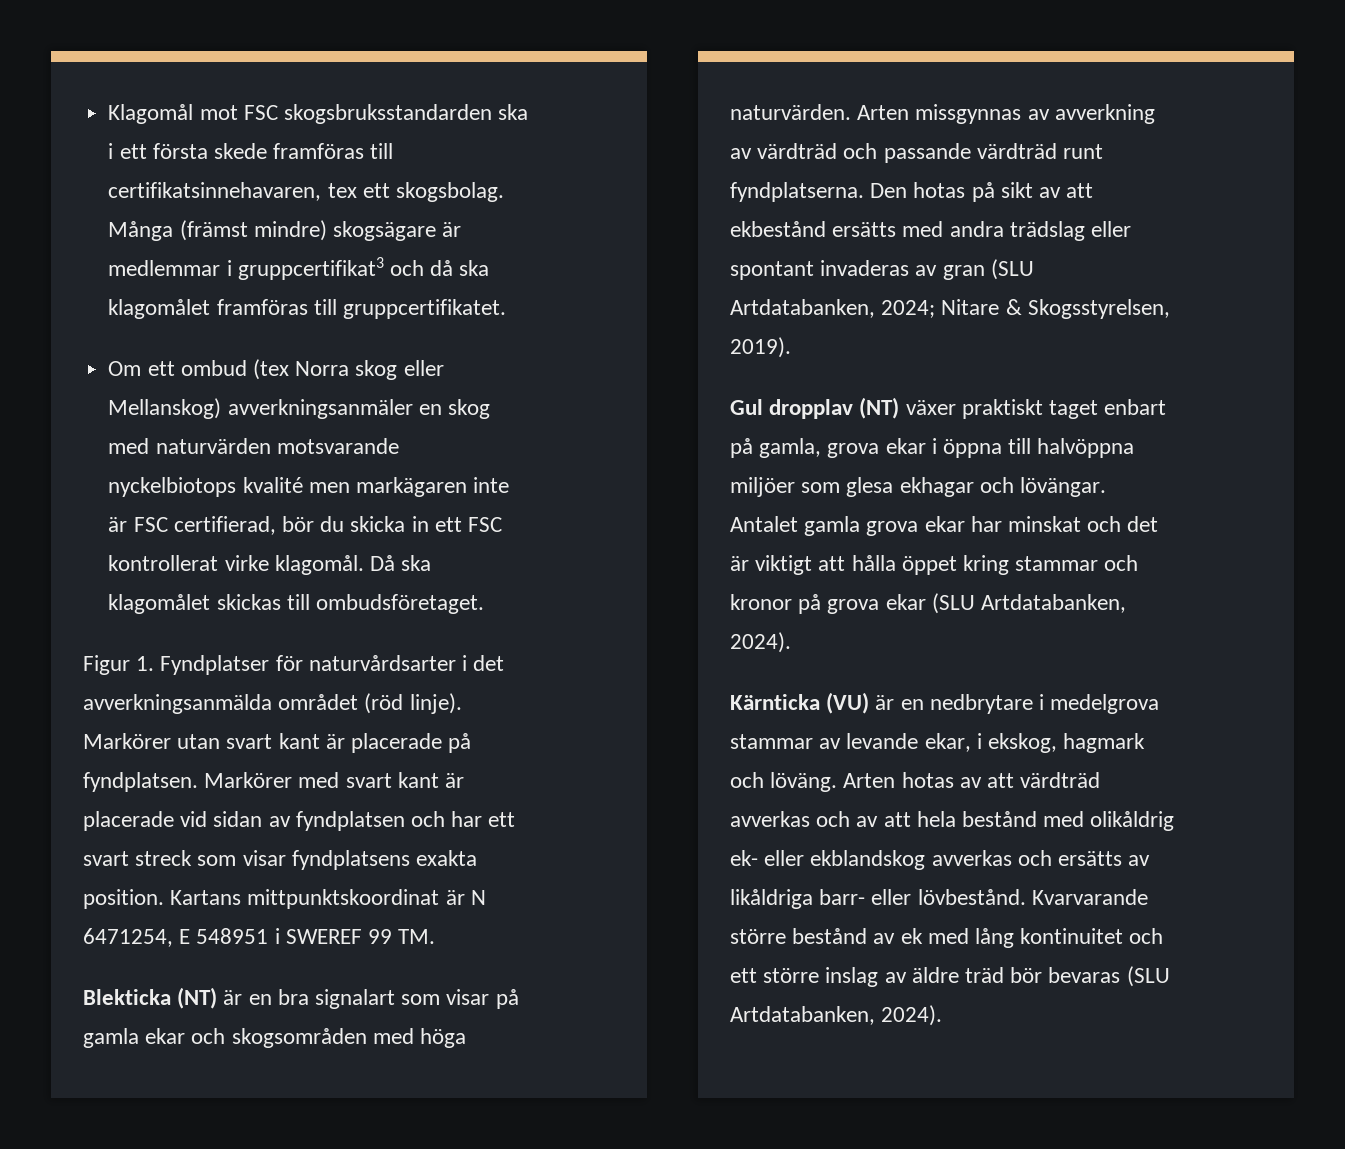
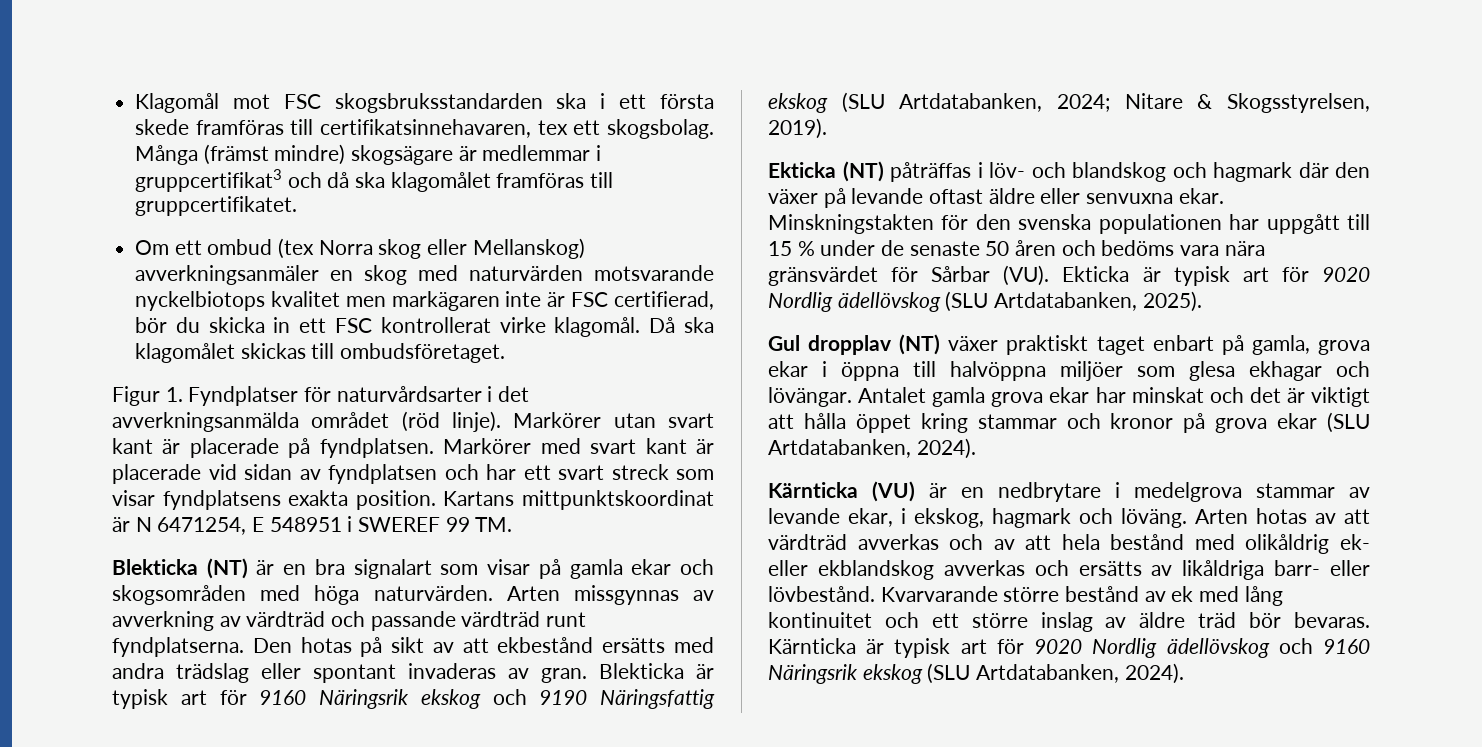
- Om ett ombud (tex Norra skog eller Mellanskog) avverkningsanmäler en skog med naturvärden motsvarande nyckelbiotops kvalité men markägaren inte är FSC certifierad, bör du skicka in ett FSC kontrollerat virke klagomål.
+ Om ett ombud (tex Norra skog eller Mellanskog) avverkningsanmäler en skog med naturvärden motsvarande nyckelbiotops kvalitet men markägaren inte är FSC certifierad, bör du skicka in ett FSC kontrollerat virke klagomål.
- Den hotas på sikt av att ekbestånd ersätts med andra trädslag eller spontant invaderas av gran (SLU Artdatabanken, 2024; Nitare & Skogsstyrelsen, 2019).
+ Den hotas på sikt av att ekbestånd ersätts med andra trädslag eller spontant invaderas av gran. Blekticka är typisk art för 9160 Näringsrik ekskog och 9190 Näringsfattig ekskog (SLU Artdatabanken, 2024; Nitare & Skogsstyrelsen, 2019).
+ Ekticka (NT) påträffas i löv- och blandskog och hagmark där den växer på levande oftast äldre eller senvuxna ekar. Minskningstakten för den svenska populationen har uppgått till 15 % under de senaste 50 åren och bedöms vara nära gränsvärdet för Sårbar (VU). Ekticka är typisk art för 9020 Nordlig ädellövskog (SLU Artdatabanken, 2025).
- Kvarvarande större bestånd av ek med lång kontinuitet och ett större inslag av äldre träd bör bevaras (SLU Artdatabanken, 2024).
+ Kvarvarande större bestånd av ek med lång kontinuitet och ett större inslag av äldre träd bör bevaras. Kärnticka är typisk art för 9020 Nordlig ädellövskog och 9160 Näringsrik ekskog (SLU Artdatabanken, 2024).

